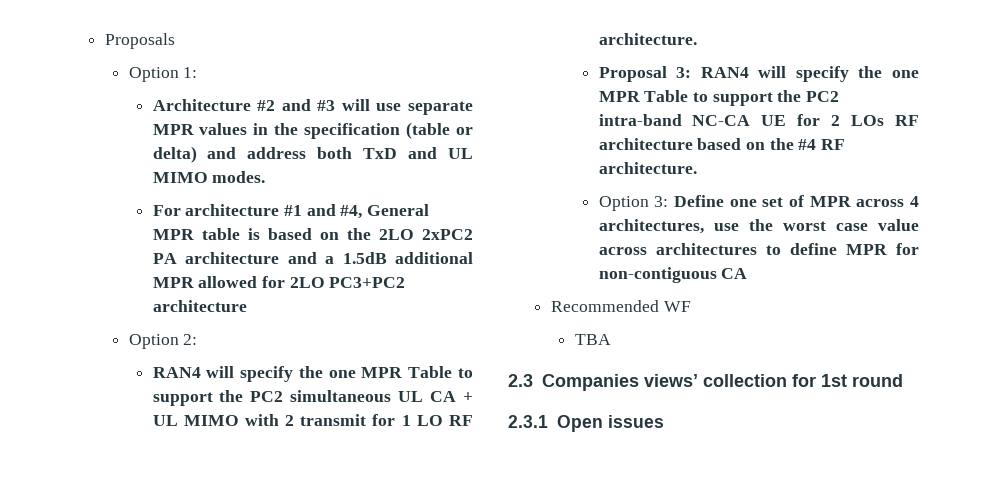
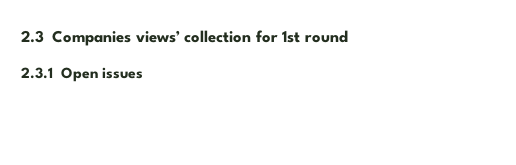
- Proposals
- Option 1:
- Architecture #2 and #3 will use separate MPR values in the specification (table or delta) and address both TxD and UL MIMO modes.
- For architecture #1 and #4, General MPR table is based on the 2LO 2xPC2 PA architecture and a 1.5dB additional MPR allowed for 2LO PC3+PC2 architecture
- Option 2:
- RAN4 will specify the one MPR Table to support the PC2 simultaneous UL CA + UL MIMO with 2 transmit for 1 LO RF architecture.
- Proposal 3: RAN4 will specify the one MPR Table to support the PC2 intra-band NC-CA UE for 2 LOs RF architecture based on the #4 RF architecture.
- Option 3: Define one set of MPR across 4 architectures, use the worst case value across architectures to define MPR for non-contiguous CA
- Recommended WF
- TBA

